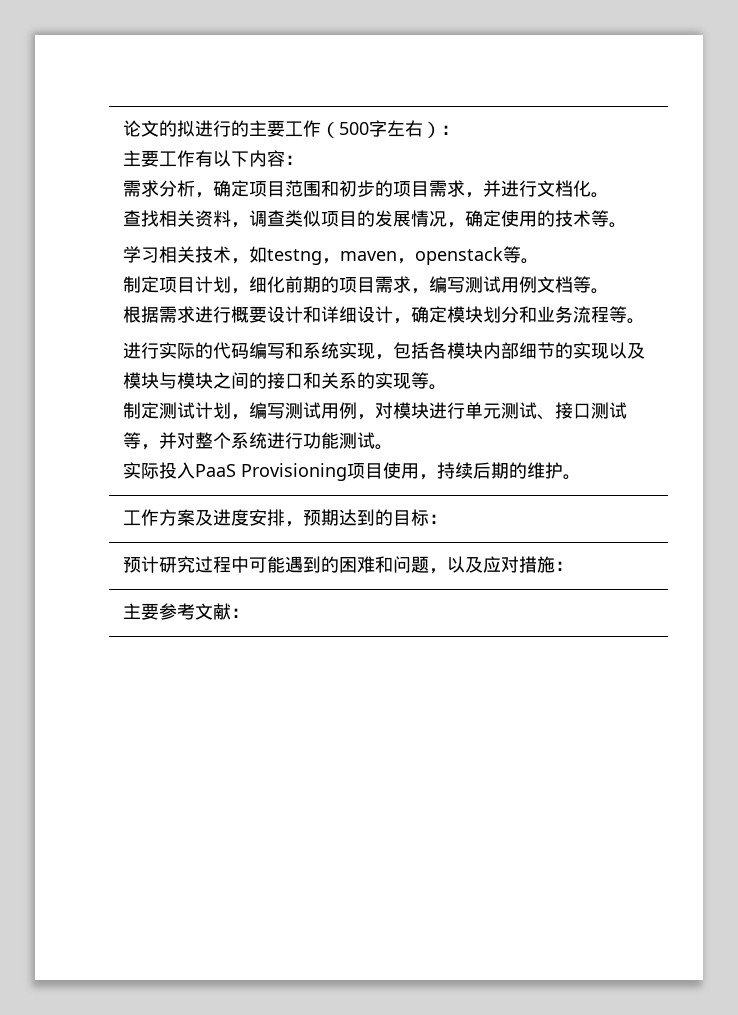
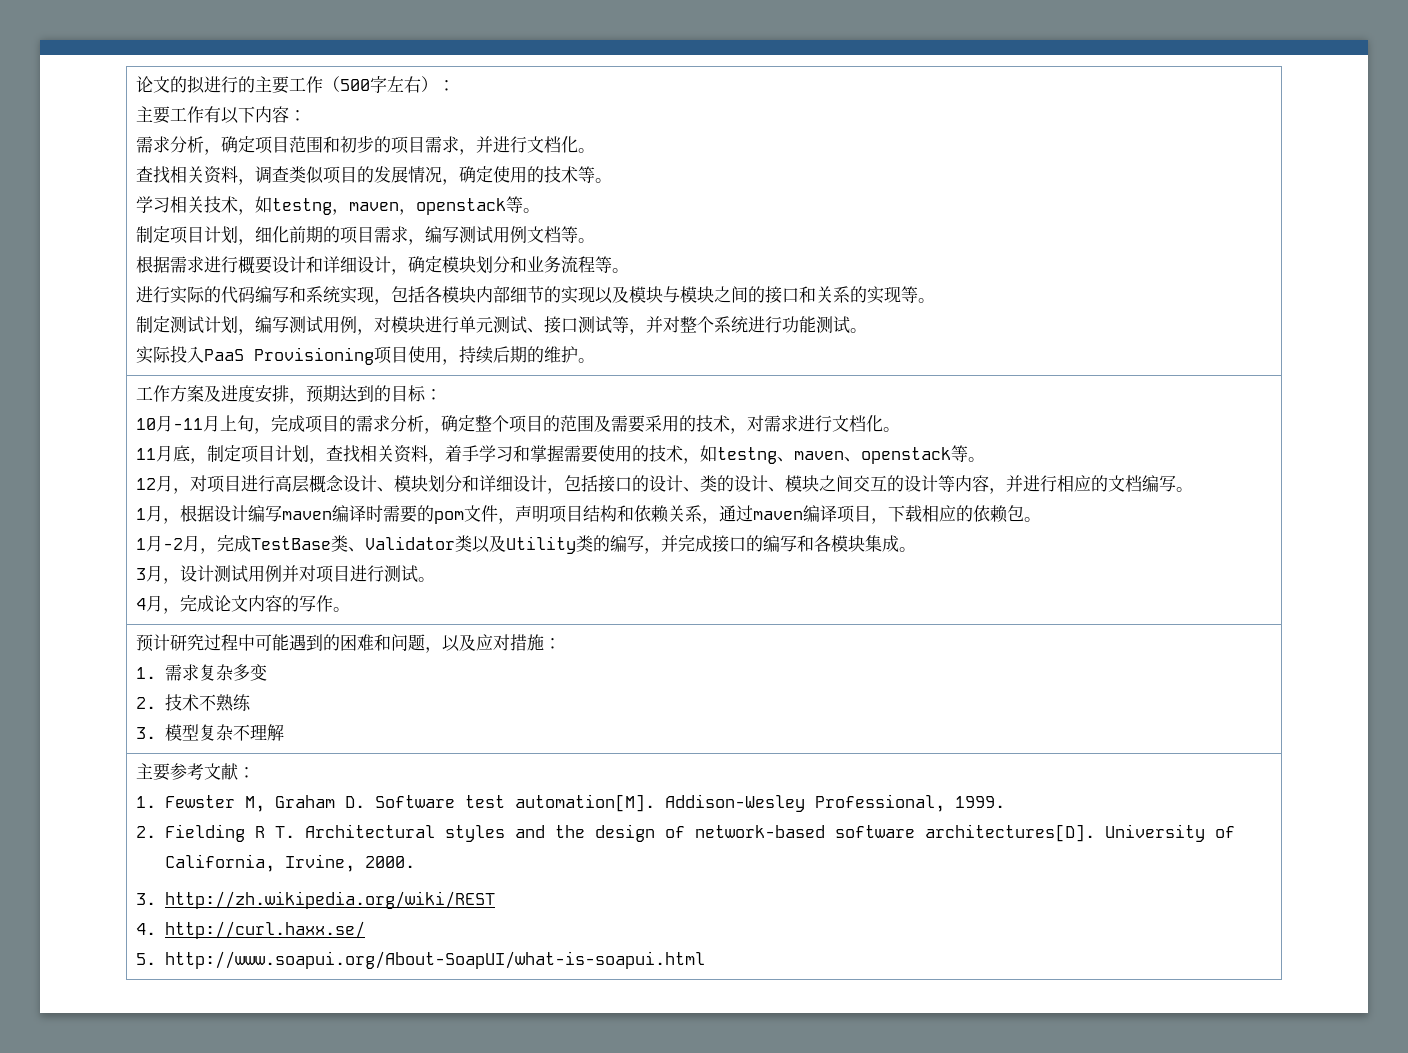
+ 10月-11月上旬，完成项目的需求分析，确定整个项目的范围及需要采用的技术，对需求进行文档化。
+ 11月底，制定项目计划，查找相关资料，着手学习和掌握需要使用的技术，如testng、maven、openstack等。
+ 12月，对项目进行高层概念设计、模块划分和详细设计，包括接口的设计、类的设计、模块之间交互的设计等内容，并进行相应的文档编写。
+ 1月，根据设计编写maven编译时需要的pom文件，声明项目结构和依赖关系，通过maven编译项目，下载相应的依赖包。
+ 1月-2月，完成TestBase类、Validator类以及Utility类的编写，并完成接口的编写和各模块集成。
+ 3月，设计测试用例并对项目进行测试。
+ 4月，完成论文内容的写作。
  预计研究过程中可能遇到的困难和问题，以及应对措施：
+ 1.需求复杂多变
+ 2.技术不熟练
+ 3.模型复杂不理解
  主要参考文献：
+ 1. Fewster M, Graham D. Software test automation[M]. Addison-Wesley Professional, 1999.
+ 2. Fielding R T. Architectural styles and the design of network-based software architectures[D]. University of California, Irvine, 2000.
+ 3. http://zh.wikipedia.org/wiki/REST
+ 4. http://curl.haxx.se/
+ 5. http://www.soapui.org/About-SoapUI/what-is-soapui.html

